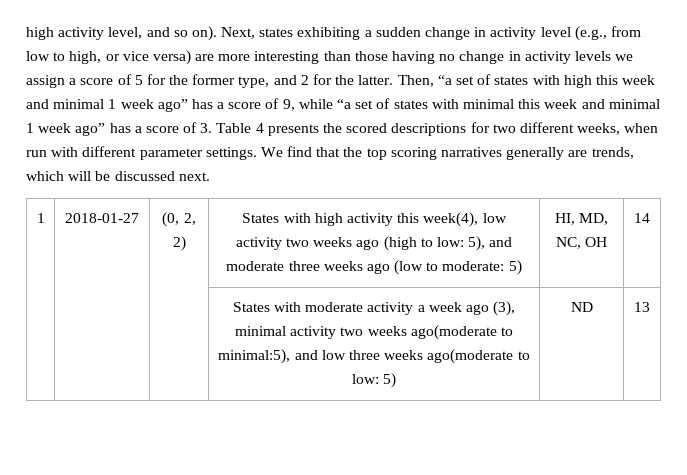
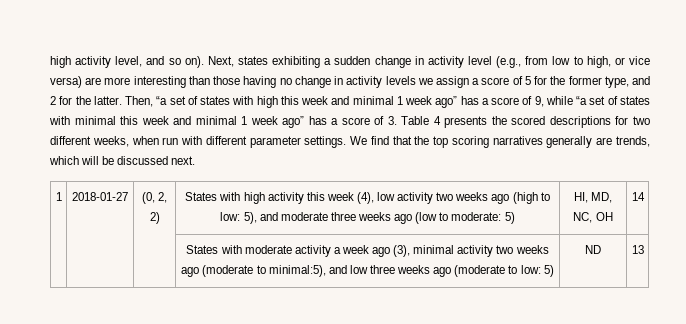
- 1 | 2018-01-27 | (0, 2, 2) | States with high activity this week(4), low activity two weeks ago (high to low: 5), and moderate three weeks ago (low to moderate: 5) | HI, MD, NC, OH | 14
+ 1 | 2018-01-27 | (0, 2, 2) | States with high activity this week (4), low activity two weeks ago (high to low: 5), and moderate three weeks ago (low to moderate: 5) | HI, MD, NC, OH | 14
- | | | States with moderate activity a week ago (3), minimal activity two weeks ago(moderate to minimal:5), and low three weeks ago(moderate to low: 5) | ND | 13
+ | | | States with moderate activity a week ago (3), minimal activity two weeks ago (moderate to minimal:5), and low three weeks ago (moderate to low: 5) | ND | 13

